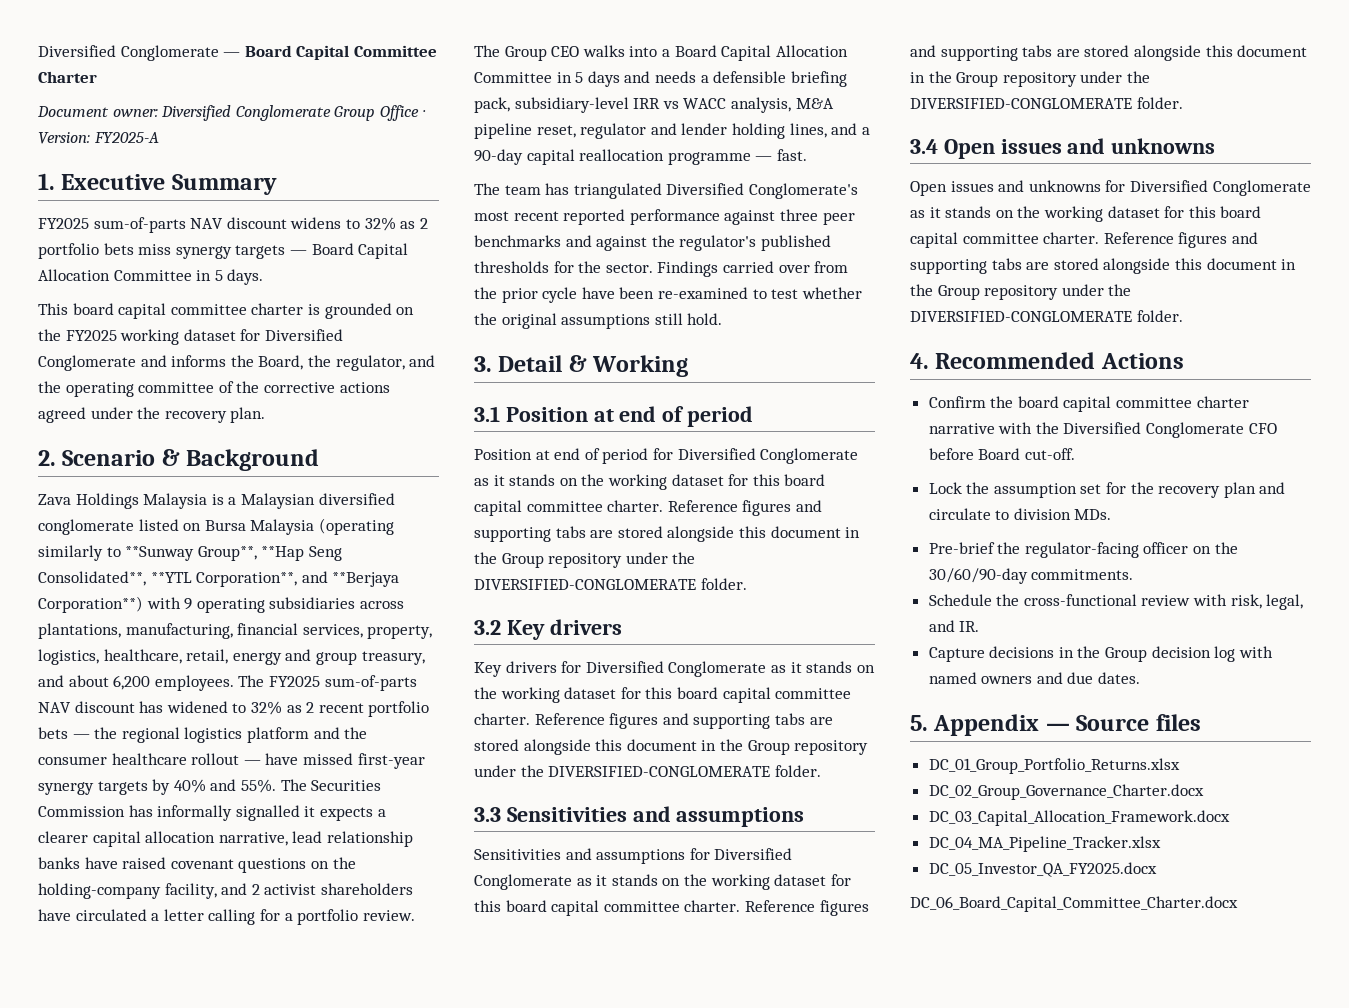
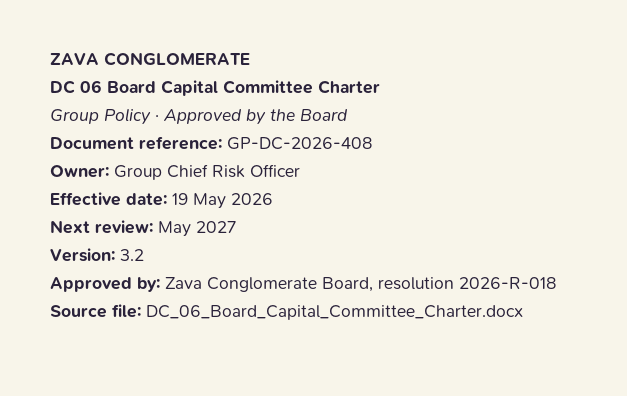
- Diversified Conglomerate — Board Capital Committee Charter
+ ZAVA CONGLOMERATE
+ DC 06 Board Capital Committee Charter
- Document owner: Diversified Conglomerate Group Office · Version: FY2025-A
- 1. Executive Summary
- FY2025 sum-of-parts NAV discount widens to 32% as 2 portfolio bets miss synergy targets — Board Capital Allocation Committee in 5 days.
- This board capital committee charter is grounded on the FY2025 working dataset for Diversified Conglomerate and informs the Board, the regulator, and the operating committee of the corrective actions agreed under the recovery plan.
- 2. Scenario & Background
- Zava Holdings Malaysia is a Malaysian diversified conglomerate listed on Bursa Malaysia (operating similarly to **Sunway Group**, **Hap Seng Consolidated**, **YTL Corporation**, and **Berjaya Corporation**) with 9 operating subsidiaries across plantations, manufacturing, financial services, property, logistics, healthcare, retail, energy and group treasury, and about 6,200 employees. The FY2025 sum-of-parts NAV discount has widened to 32% as 2 recent portfolio bets — the regional logistics platform and the consumer healthcare rollout — have missed first-year synergy targets by 40% and 55%. The Securities Commission has informally signalled it expects a clearer capital allocation narrative, lead relationship banks have raised covenant questions on the holding-company facility, and 2 activist shareholders have circulated a letter calling for a portfolio review. The Group CEO walks into a Board Capital Allocation Committee in 5 days and needs a defensible briefing pack, subsidiary-level IRR vs WACC analysis, M&A pipeline reset, regulator and lender holding lines, and a 90-day capital reallocation programme — fast.
- The team has triangulated Diversified Conglomerate's most recent reported performance against three peer benchmarks and against the regulator's published thresholds for the sector. Findings carried over from the prior cycle have been re-examined to test whether the original assumptions still hold.
- 3. Detail & Working
- 3.1 Position at end of period
- Position at end of period for Diversified Conglomerate as it stands on the working dataset for this board capital committee charter. Reference figures and supporting tabs are stored alongside this document in the Group repository under the DIVERSIFIED-CONGLOMERATE folder.
- 3.2 Key drivers
- Key drivers for Diversified Conglomerate as it stands on the working dataset for this board capital committee charter. Reference figures and supporting tabs are stored alongside this document in the Group repository under the DIVERSIFIED-CONGLOMERATE folder.
- 3.3 Sensitivities and assumptions
- Sensitivities and assumptions for Diversified Conglomerate as it stands on the working dataset for this board capital committee charter. Reference figures and supporting tabs are stored alongside this document in the Group repository under the DIVERSIFIED-CONGLOMERATE folder.
- 3.4 Open issues and unknowns
- Open issues and unknowns for Diversified Conglomerate as it stands on the working dataset for this board capital committee charter. Reference figures and supporting tabs are stored alongside this document in the Group repository under the DIVERSIFIED-CONGLOMERATE folder.
- 4. Recommended Actions
- Confirm the board capital committee charter narrative with the Diversified Conglomerate CFO before Board cut-off.
- Lock the assumption set for the recovery plan and circulate to division MDs.
- Pre-brief the regulator-facing officer on the 30/60/90-day commitments.
- Schedule the cross-functional review with risk, legal, and IR.
- Capture decisions in the Group decision log with named owners and due dates.
- 5. Appendix — Source files
- DC_01_Group_Portfolio_Returns.xlsx
- DC_02_Group_Governance_Charter.docx
- DC_03_Capital_Allocation_Framework.docx
- DC_04_MA_Pipeline_Tracker.xlsx
- DC_05_Investor_QA_FY2025.docx
- DC_06_Board_Capital_Committee_Charter.docx
+ Group Policy · Approved by the Board
+ Document reference: GP-DC-2026-408
+ Owner: Group Chief Risk Officer
+ Effective date: 19 May 2026
+ Next review: May 2027
+ Version: 3.2
+ Approved by: Zava Conglomerate Board, resolution 2026-R-018
+ Source file: DC_06_Board_Capital_Committee_Charter.docx

